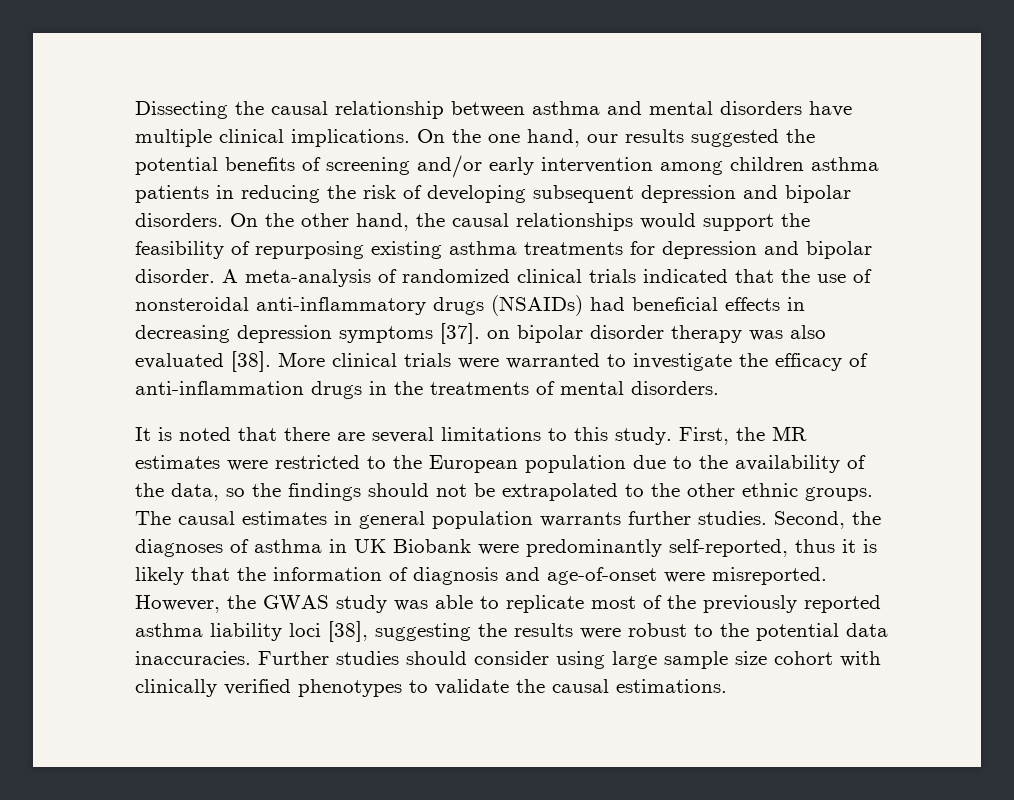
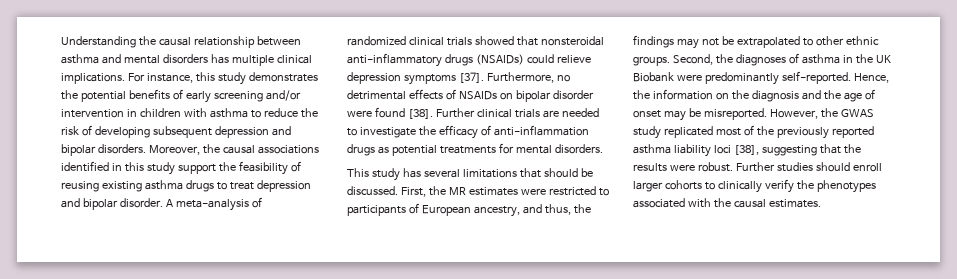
- Dissecting the causal relationship between asthma and mental disorders have multiple clinical implications.
+ Understanding the causal relationship between asthma and mental disorders has multiple clinical implications.
- On the one hand, our results suggested the potential benefits of screening and/or early intervention among children asthma patients in reducing the risk of developing subsequent depression and bipolar disorders.
+ For instance, this study demonstrates the potential benefits of early screening and/or intervention in children with asthma to reduce the risk of developing subsequent depression and bipolar disorders.
- On the other hand, the causal relationships would support the feasibility of repurposing existing asthma treatments for depression and bipolar disorder.
+ Moreover, the causal associations identified in this study support the feasibility of reusing existing asthma drugs to treat depression and bipolar disorder.
- A meta-analysis of randomized clinical trials indicated that the use of nonsteroidal anti-inflammatory drugs (NSAIDs) had beneficial effects in decreasing depression symptoms [37]. on bipolar disorder therapy was also evaluated [38]. More clinical trials were warranted to investigate the efficacy of anti-inflammation drugs in the treatments of mental disorders.
- It is noted that there are several limitations to this study.
+ A meta-analysis of randomized clinical trials showed that nonsteroidal anti-inflammatory drugs (NSAIDs) could relieve depression symptoms [37]. Furthermore, no detrimental effects of NSAIDs on bipolar disorder were found [38]. Further clinical trials are needed to investigate the efficacy of anti-inflammation drugs as potential treatments for mental disorders.
+ This study has several limitations that should be discussed.
- First, the MR estimates were restricted to the European population due to the availability of the data, so the findings should not be extrapolated to the other ethnic groups.
+ First, the MR estimates were restricted to participants of European ancestry, and thus, the findings may not be extrapolated to other ethnic groups.
- The causal estimates in general population warrants further studies.
- Second, the diagnoses of asthma in UK Biobank were predominantly self-reported, thus it is likely that the information of diagnosis and age-of-onset were misreported.
+ Second, the diagnoses of asthma in the UK Biobank were predominantly self-reported. Hence, the information on the diagnosis and the age of onset may be misreported.
- However, the GWAS study was able to replicate most of the previously reported asthma liability loci [38], suggesting the results were robust to the potential data inaccuracies. Further studies should consider using large sample size cohort with clinically verified phenotypes to validate the causal estimations.
+ However, the GWAS study replicated most of the previously reported asthma liability loci [38], suggesting that the results were robust. Further studies should enroll larger cohorts to clinically verify the phenotypes associated with the causal estimates.

